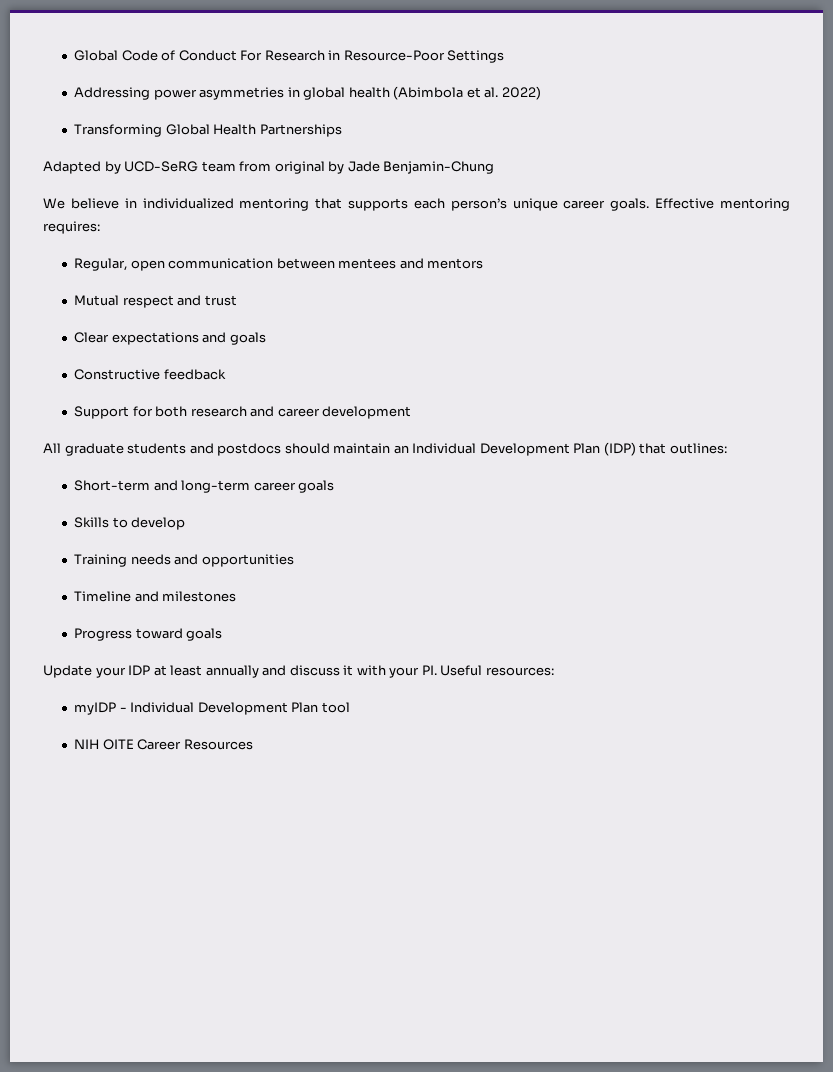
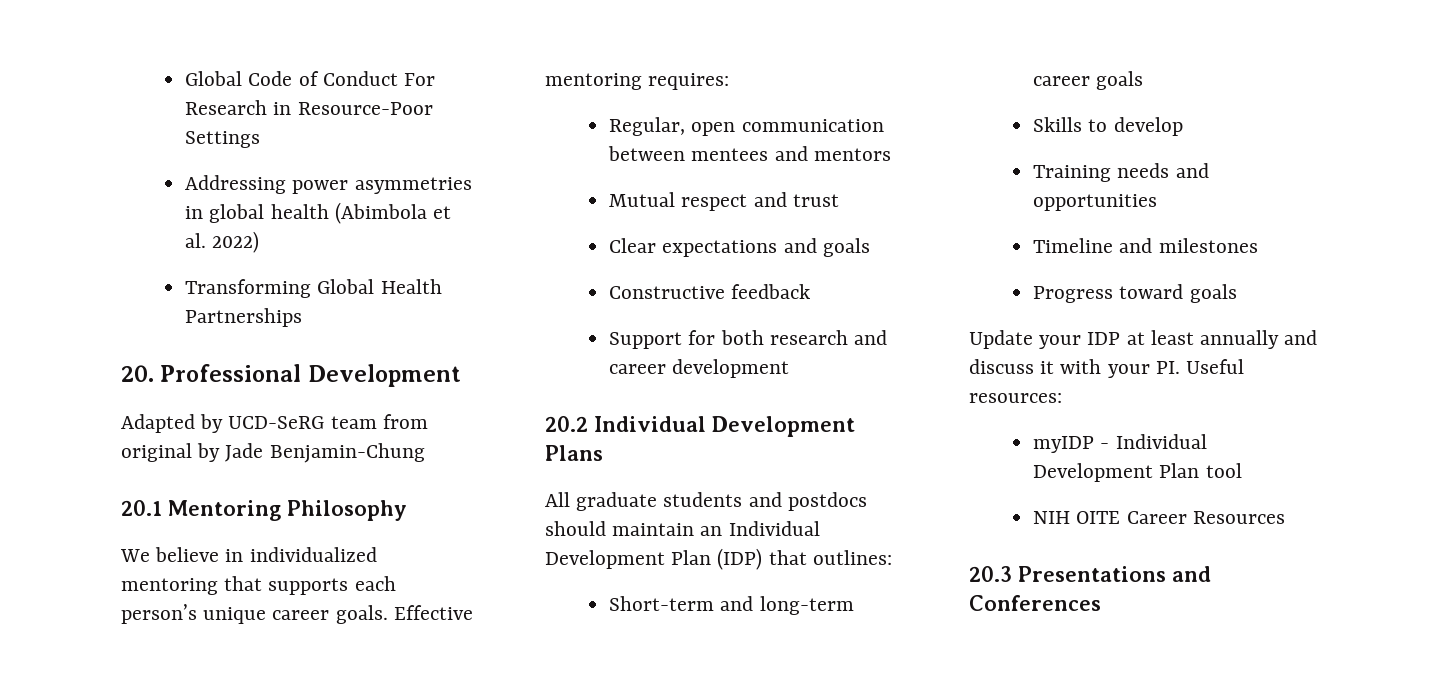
+ 20. Professional Development
+ 20.1 Mentoring Philosophy
+ 20.2 Individual Development Plans
+ 20.3 Presentations and Conferences

